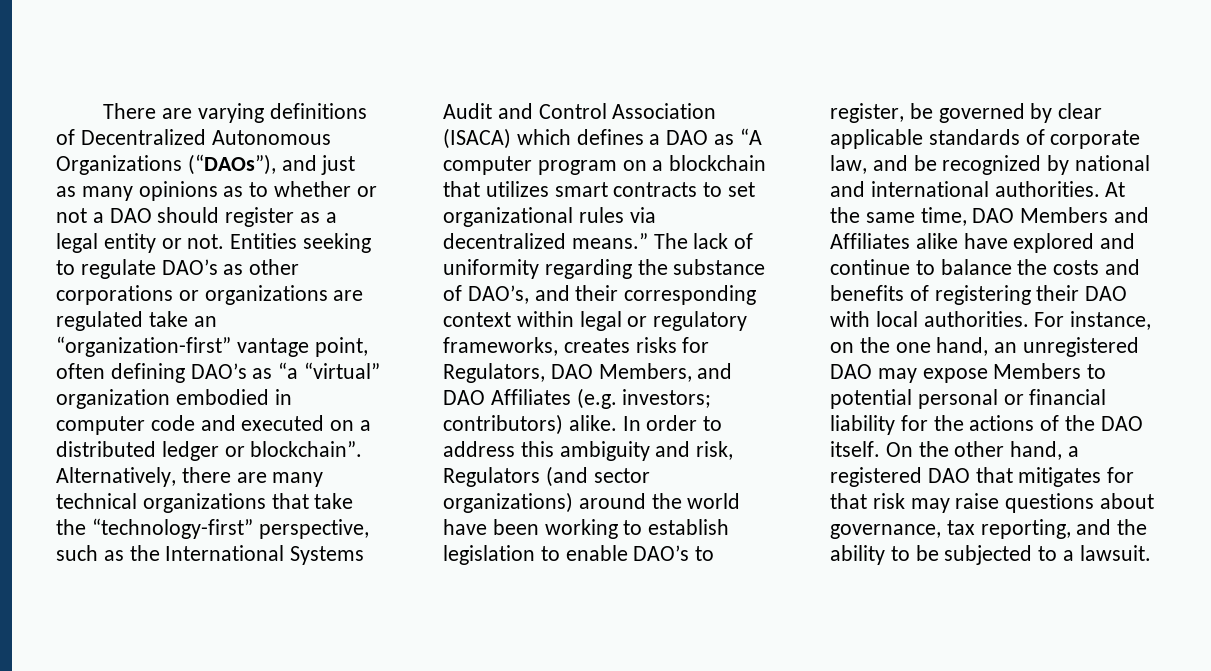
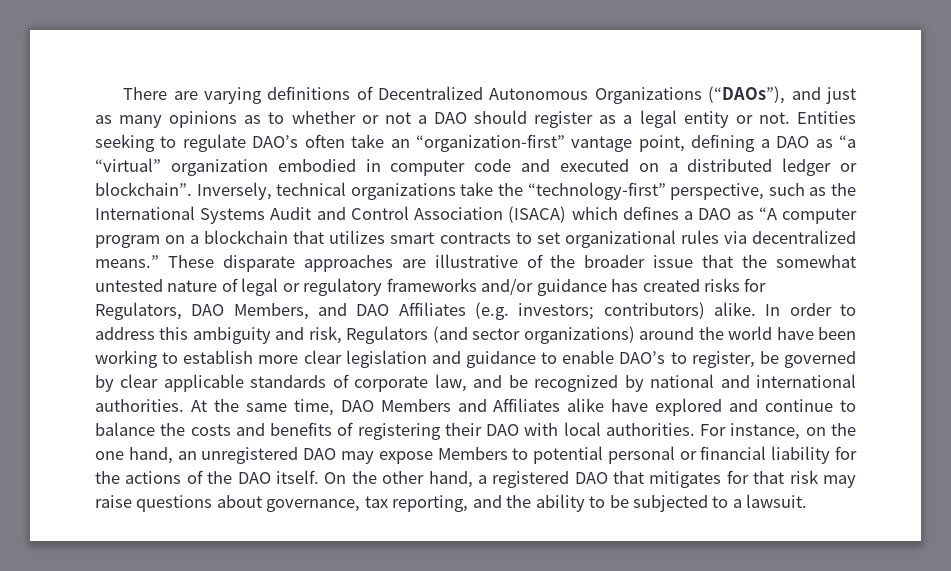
- Entities seeking to regulate DAO’s as other corporations or organizations are regulated take an “organization-first” vantage point, often defining DAO’s as “a “virtual” organization embodied in computer code and executed on a distributed ledger or blockchain”.
+ Entities seeking to regulate DAO’s often take an “organization-first” vantage point, defining a DAO as “a “virtual” organization embodied in computer code and executed on a distributed ledger or blockchain”.
- Alternatively, there are many technical organizations that take the “technology-first” perspective, such as the International Systems Audit and Control Association (ISACA) which defines a DAO as “A computer program on a blockchain that utilizes smart contracts to set organizational rules via decentralized means.”
+ Inversely, technical organizations take the “technology-first” perspective, such as the International Systems Audit and Control Association (ISACA) which defines a DAO as “A computer program on a blockchain that utilizes smart contracts to set organizational rules via decentralized means.”
- The lack of uniformity regarding the substance of DAO’s, and their corresponding context within legal or regulatory frameworks, creates risks for Regulators, DAO Members, and DAO Affiliates (e.g. investors; contributors) alike.
+ These disparate approaches are illustrative of the broader issue that the somewhat untested nature of legal or regulatory frameworks and/or guidance has created risks for Regulators, DAO Members, and DAO Affiliates (e.g. investors; contributors) alike.
- In order to address this ambiguity and risk, Regulators (and sector organizations) around the world have been working to establish legislation to enable DAO’s to register, be governed by clear applicable standards of corporate law, and be recognized by national and international authorities.
+ In order to address this ambiguity and risk, Regulators (and sector organizations) around the world have been working to establish more clear legislation and guidance to enable DAO’s to register, be governed by clear applicable standards of corporate law, and be recognized by national and international authorities.

